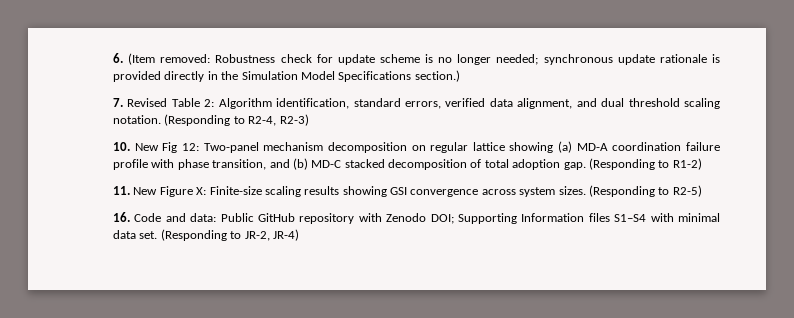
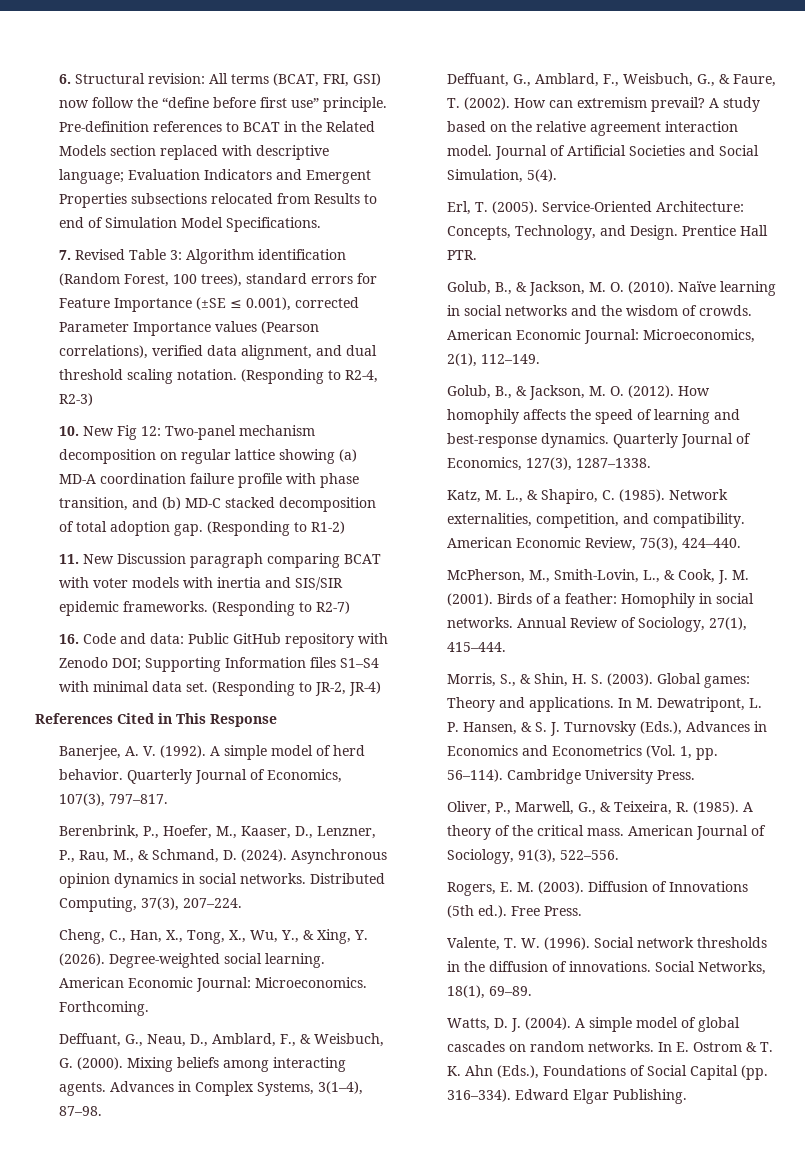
- 6. (Item removed: Robustness check for update scheme is no longer needed; synchronous update rationale is provided directly in the Simulation Model Specifications section.)
- 7. Revised Table 2: Algorithm identification, standard errors, verified data alignment, and dual threshold scaling notation.
+ 6. Structural revision: All terms (BCAT, FRI, GSI) now follow the “define before first use” principle. Pre-definition references to BCAT in the Related Models section replaced with descriptive language; Evaluation Indicators and Emergent Properties subsections relocated from Results to end of Simulation Model Specifications.
+ 7. Revised Table 3: Algorithm identification (Random Forest, 100 trees), standard errors for Feature Importance (±SE ≤ 0.001), corrected Parameter Importance values (Pearson correlations), verified data alignment, and dual threshold scaling notation.
- 11. New Figure X: Finite-size scaling results showing GSI convergence across system sizes. (Responding to R2-5)
+ 11. New Discussion paragraph comparing BCAT with voter models with inertia and SIS/SIR epidemic frameworks. (Responding to R2-7)
+ References Cited in This Response
+ Banerjee, A. V. (1992). A simple model of herd behavior. Quarterly Journal of Economics, 107(3), 797–817.
+ Berenbrink, P., Hoefer, M., Kaaser, D., Lenzner, P., Rau, M., & Schmand, D. (2024). Asynchronous opinion dynamics in social networks. Distributed Computing, 37(3), 207–224.
+ Cheng, C., Han, X., Tong, X., Wu, Y., & Xing, Y. (2026). Degree-weighted social learning. American Economic Journal: Microeconomics. Forthcoming.
+ Deffuant, G., Neau, D., Amblard, F., & Weisbuch, G. (2000). Mixing beliefs among interacting agents. Advances in Complex Systems, 3(1–4), 87–98.
+ Deffuant, G., Amblard, F., Weisbuch, G., & Faure, T. (2002). How can extremism prevail? A study based on the relative agreement interaction model. Journal of Artificial Societies and Social Simulation, 5(4).
+ Erl, T. (2005). Service-Oriented Architecture: Concepts, Technology, and Design. Prentice Hall PTR.
+ Golub, B., & Jackson, M. O. (2010). Naïve learning in social networks and the wisdom of crowds. American Economic Journal: Microeconomics, 2(1), 112–149.
+ Golub, B., & Jackson, M. O. (2012). How homophily affects the speed of learning and best-response dynamics. Quarterly Journal of Economics, 127(3), 1287–1338.
+ Katz, M. L., & Shapiro, C. (1985). Network externalities, competition, and compatibility. American Economic Review, 75(3), 424–440.
+ McPherson, M., Smith-Lovin, L., & Cook, J. M. (2001). Birds of a feather: Homophily in social networks. Annual Review of Sociology, 27(1), 415–444.
+ Morris, S., & Shin, H. S. (2003). Global games: Theory and applications. In M. Dewatripont, L. P. Hansen, & S. J. Turnovsky (Eds.), Advances in Economics and Econometrics (Vol. 1, pp. 56–114). Cambridge University Press.
+ Oliver, P., Marwell, G., & Teixeira, R. (1985). A theory of the critical mass. American Journal of Sociology, 91(3), 522–556.
+ Rogers, E. M. (2003). Diffusion of Innovations (5th ed.). Free Press.
+ Valente, T. W. (1996). Social network thresholds in the diffusion of innovations. Social Networks, 18(1), 69–89.
+ Watts, D. J. (2004). A simple model of global cascades on random networks. In E. Ostrom & T. K. Ahn (Eds.), Foundations of Social Capital (pp. 316–334). Edward Elgar Publishing.

